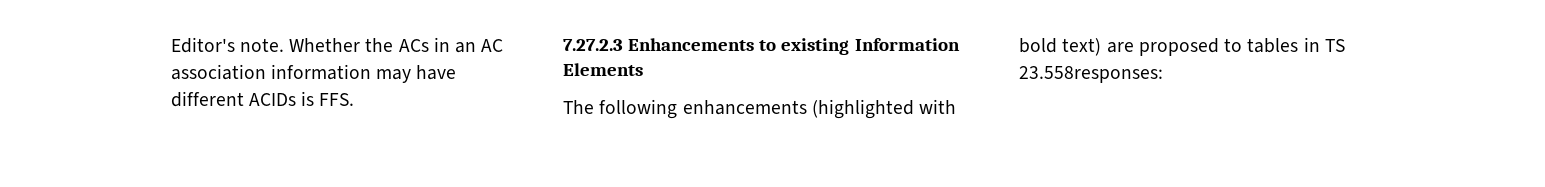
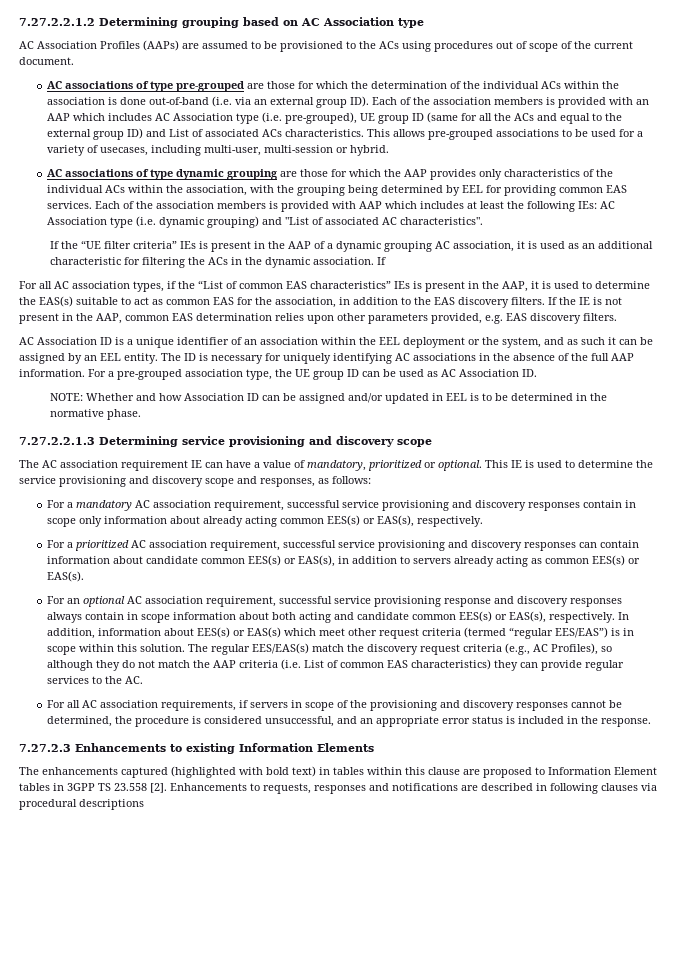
- Editor's note. Whether the ACs in an AC association information may have different ACIDs is FFS.
+ 7.27.2.2.1.2 Determining grouping based on AC Association type
+ AC Association Profiles (AAPs) are assumed to be provisioned to the ACs using procedures out of scope of the current document.
+ AC associations of type pre-grouped are those for which the determination of the individual ACs within the association is done out-of-band (i.e. via an external group ID). Each of the association members is provided with an AAP which includes AC Association type (i.e. pre-grouped), UE group ID (same for all the ACs and equal to the external group ID) and List of associated ACs characteristics. This allows pre-grouped associations to be used for a variety of usecases, including multi-user, multi-session or hybrid.
+ AC associations of type dynamic grouping are those for which the AAP provides only characteristics of the individual ACs within the association, with the grouping being determined by EEL for providing common EAS services. Each of the association members is provided with AAP which includes at least the following IEs: AC Association type (i.e. dynamic grouping) and "List of associated AC characteristics".
+ If the “UE filter criteria” IEs is present in the AAP of a dynamic grouping AC association, it is used as an additional characteristic for filtering the ACs in the dynamic association. If
+ For all AC association types, if the “List of common EAS characteristics” IEs is present in the AAP, it is used to determine the EAS(s) suitable to act as common EAS for the association, in addition to the EAS discovery filters. If the IE is not present in the AAP, common EAS determination relies upon other parameters provided, e.g. EAS discovery filters.
+ AC Association ID is a unique identifier of an association within the EEL deployment or the system, and as such it can be assigned by an EEL entity. The ID is necessary for uniquely identifying AC associations in the absence of the full AAP information. For a pre-grouped association type, the UE group ID can be used as AC Association ID.
+ NOTE: Whether and how Association ID can be assigned and/or updated in EEL is to be determined in the normative phase.
+ 7.27.2.2.1.3 Determining service provisioning and discovery scope
+ The AC association requirement IE can have a value of mandatory, prioritized or optional. This IE is used to determine the service provisioning and discovery scope and responses, as follows:
+ For a mandatory AC association requirement, successful service provisioning and discovery responses contain in scope only information about already acting common EES(s) or EAS(s), respectively.
+ For a prioritized AC association requirement, successful service provisioning and discovery responses can contain information about candidate common EES(s) or EAS(s), in addition to servers already acting as common EES(s) or EAS(s).
+ For an optional AC association requirement, successful service provisioning response and discovery responses always contain in scope information about both acting and candidate common EES(s) or EAS(s), respectively. In addition, information about EES(s) or EAS(s) which meet other request criteria (termed “regular EES/EAS”) is in scope within this solution. The regular EES/EAS(s) match the discovery request criteria (e.g., AC Profiles), so although they do not match the AAP criteria (i.e. List of common EAS characteristics) they can provide regular services to the AC.
+ For all AC association requirements, if servers in scope of the provisioning and discovery responses cannot be determined, the procedure is considered unsuccessful, and an appropriate error status is included in the response.
- The following enhancements (highlighted with bold text) are proposed to tables in TS 23.558responses:
+ The enhancements captured (highlighted with bold text) in tables within this clause are proposed to Information Element tables in 3GPP TS 23.558 [2]. Enhancements to requests, responses and notifications are described in following clauses via procedural descriptions

